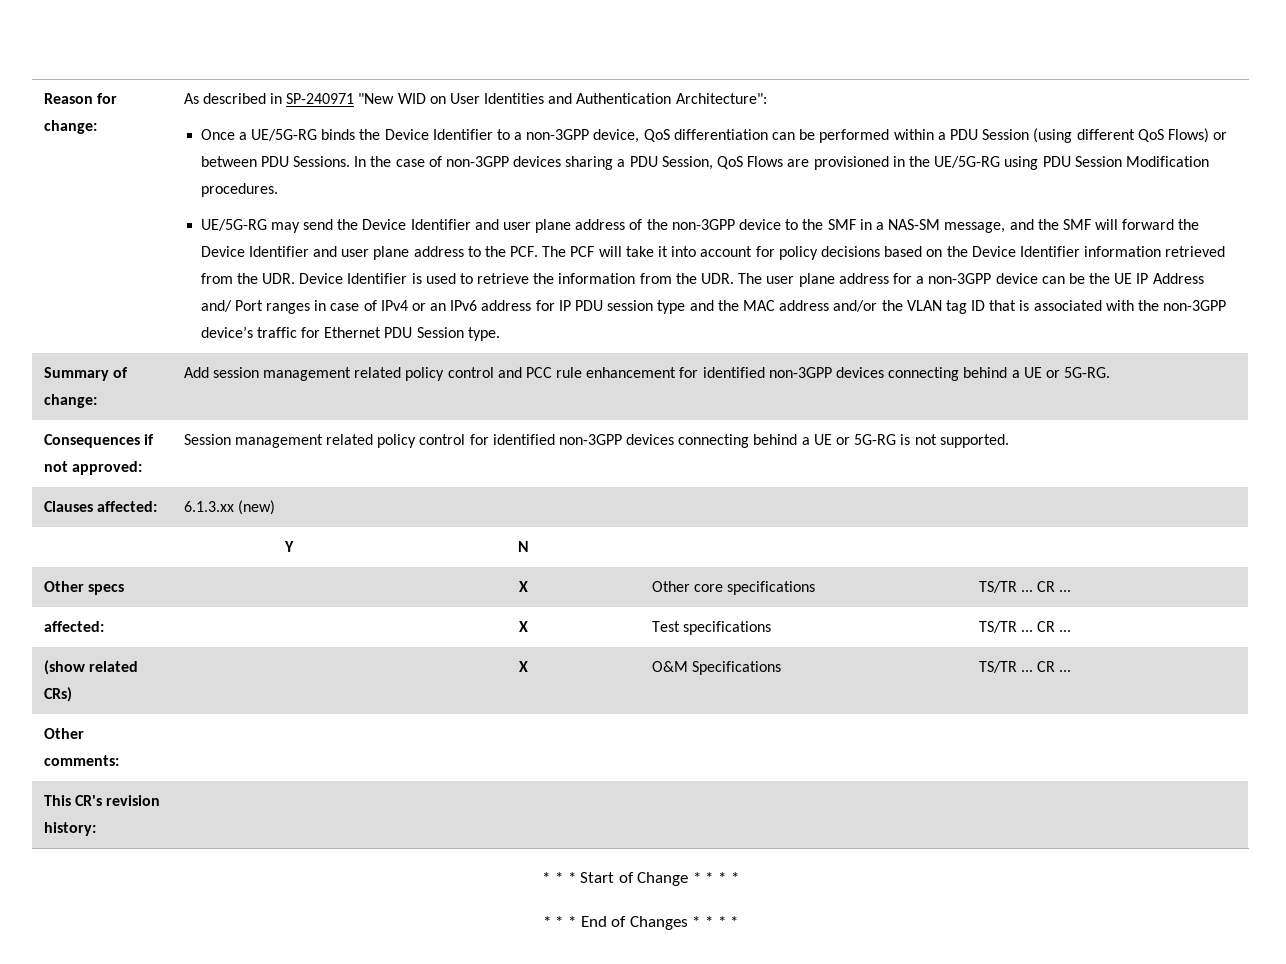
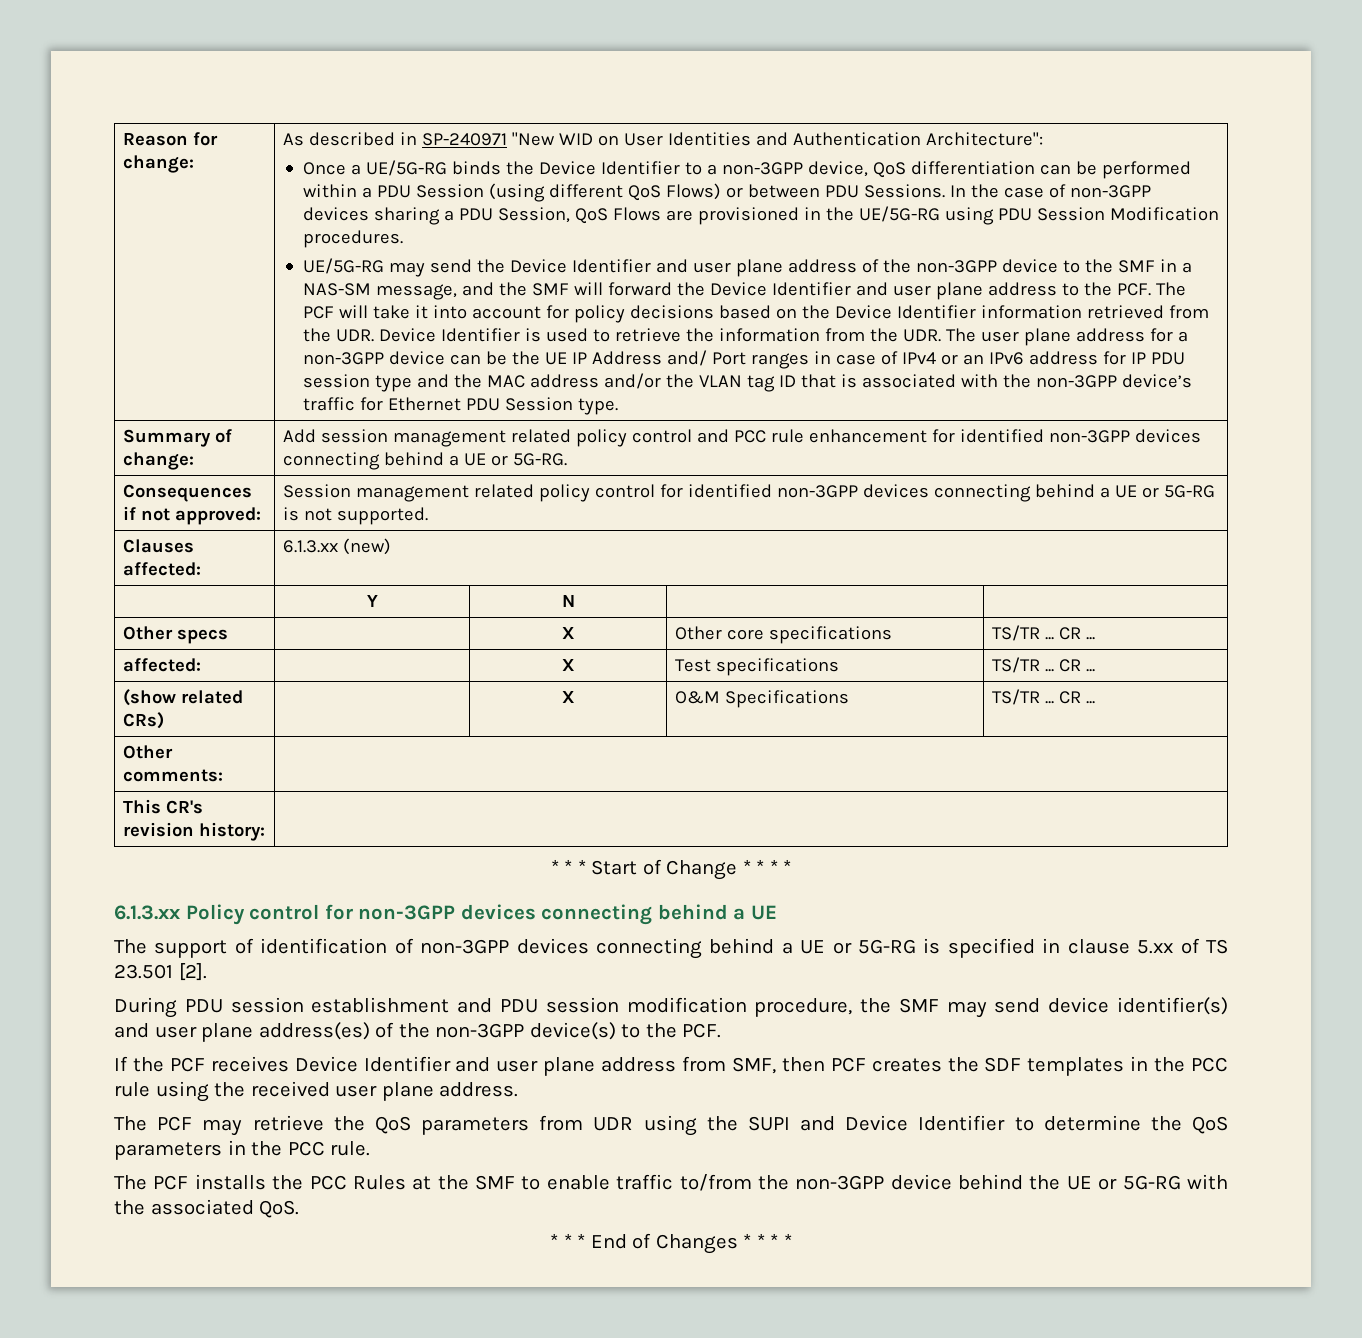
+ 6.1.3.xx Policy control for non-3GPP devices connecting behind a UE
+ The support of identification of non-3GPP devices connecting behind a UE or 5G-RG is specified in clause 5.xx of TS 23.501 [2].
+ During PDU session establishment and PDU session modification procedure, the SMF may send device identifier(s) and user plane address(es) of the non-3GPP device(s) to the PCF.
+ If the PCF receives Device Identifier and user plane address from SMF, then PCF creates the SDF templates in the PCC rule using the received user plane address.
+ The PCF may retrieve the QoS parameters from UDR using the SUPI and Device Identifier to determine the QoS parameters in the PCC rule.
+ The PCF installs the PCC Rules at the SMF to enable traffic to/from the non-3GPP device behind the UE or 5G-RG with the associated QoS.

